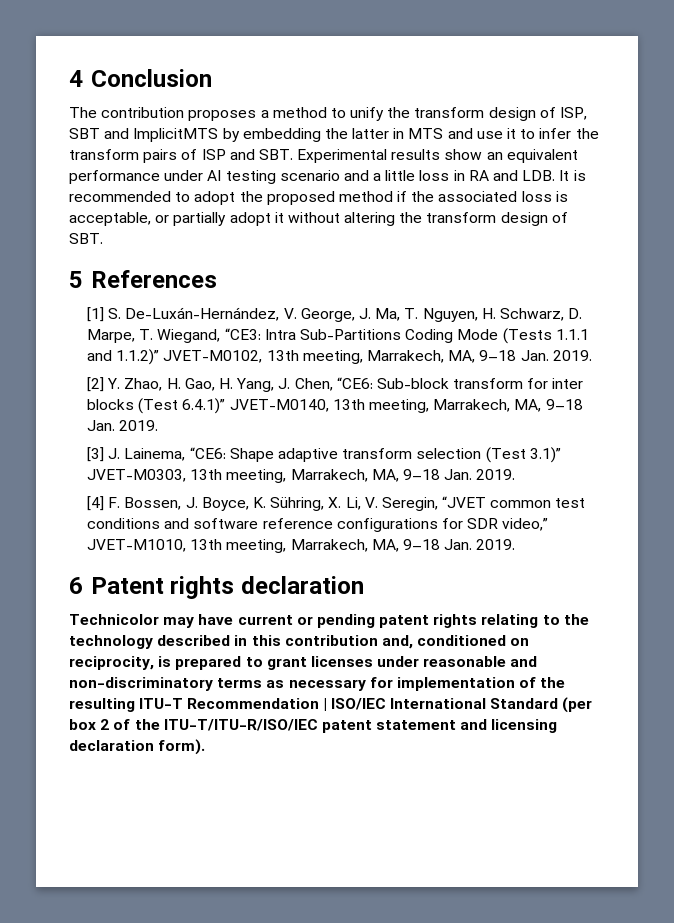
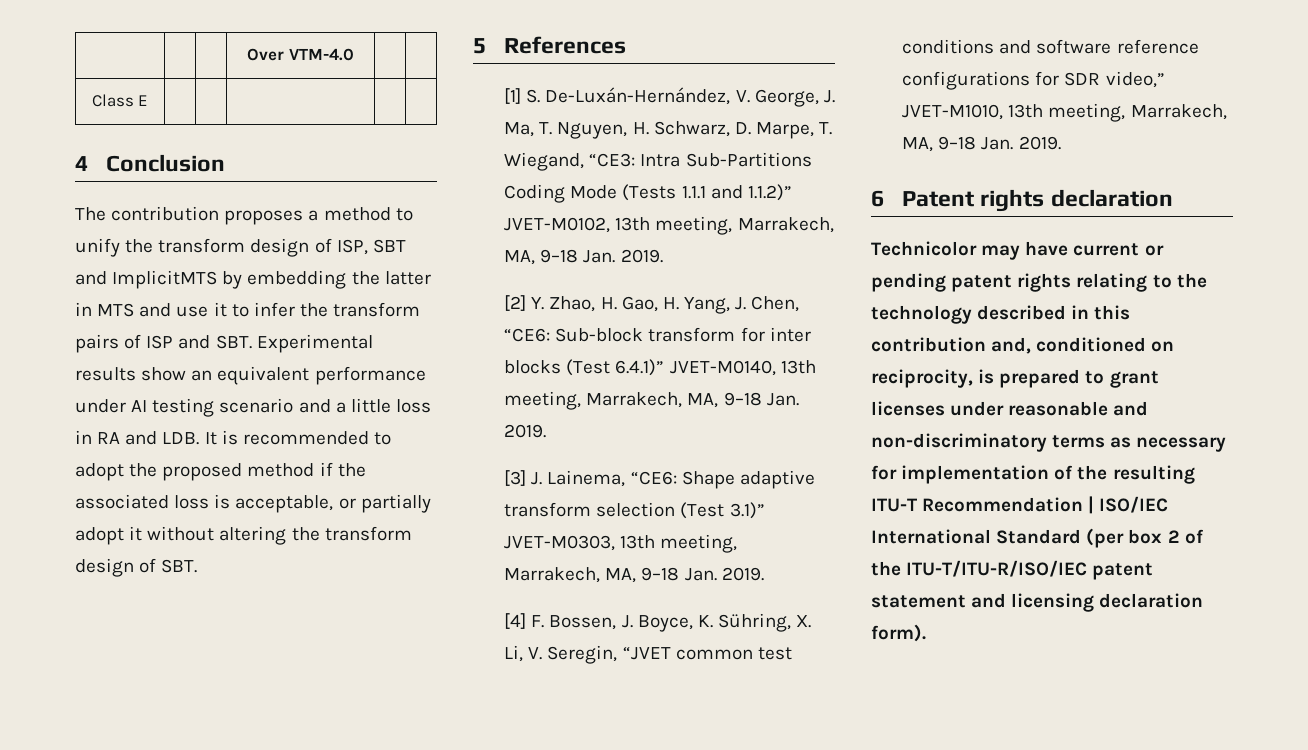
+ | | | Over VTM-4.0 | |
+ Class E | | | | |

